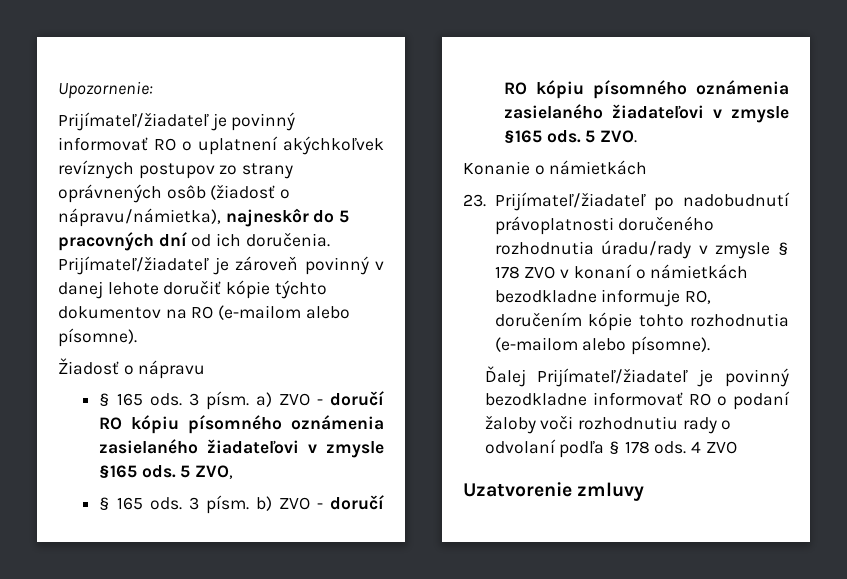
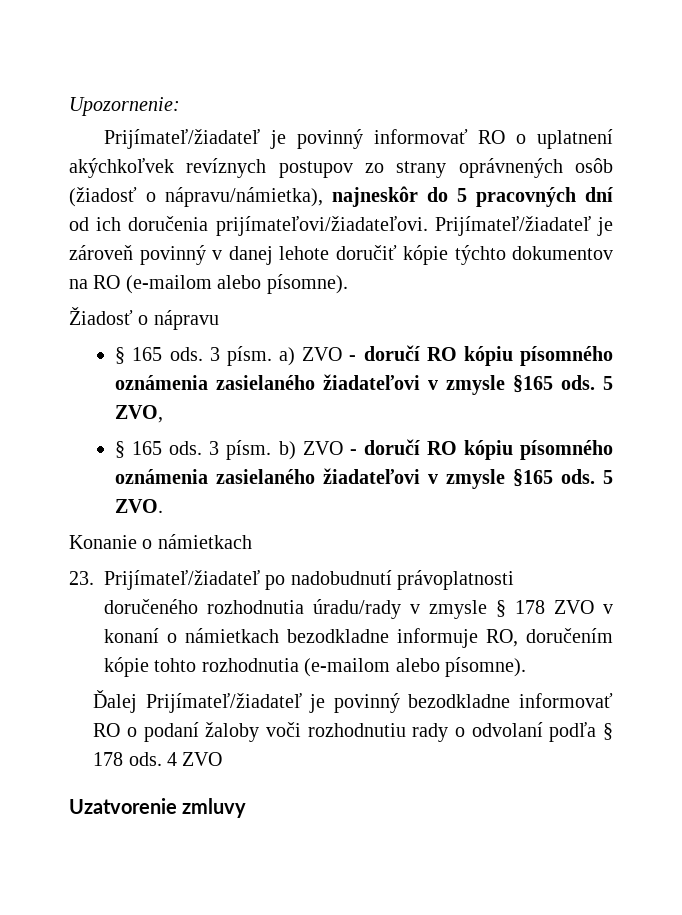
- Prijímateľ/žiadateľ je povinný informovať RO o uplatnení akýchkoľvek revíznych postupov zo strany oprávnených osôb (žiadosť o nápravu/námietka), najneskôr do 5 pracovných dní od ich doručenia.
+ Prijímateľ/žiadateľ je povinný informovať RO o uplatnení akýchkoľvek revíznych postupov zo strany oprávnených osôb (žiadosť o nápravu/námietka), najneskôr do 5 pracovných dní od ich doručenia prijímateľovi/žiadateľovi.
- Konanie o námietkách
+ Konanie o námietkach
- 23. Prijímateľ/žiadateľ po nadobudnutí právoplatnosti doručeného rozhodnutia úradu/rady v zmysle § 178 ZVO v konaní o námietkách bezodkladne informuje RO, doručením kópie tohto rozhodnutia (e-mailom alebo písomne).
+ 23. Prijímateľ/žiadateľ po nadobudnutí právoplatnosti doručeného rozhodnutia úradu/rady v zmysle § 178 ZVO v konaní o námietkach bezodkladne informuje RO, doručením kópie tohto rozhodnutia (e-mailom alebo písomne).

